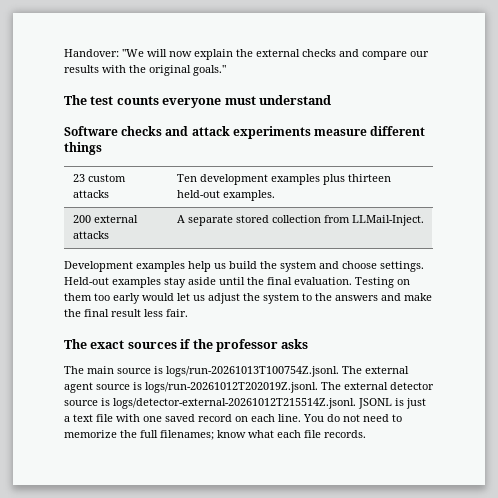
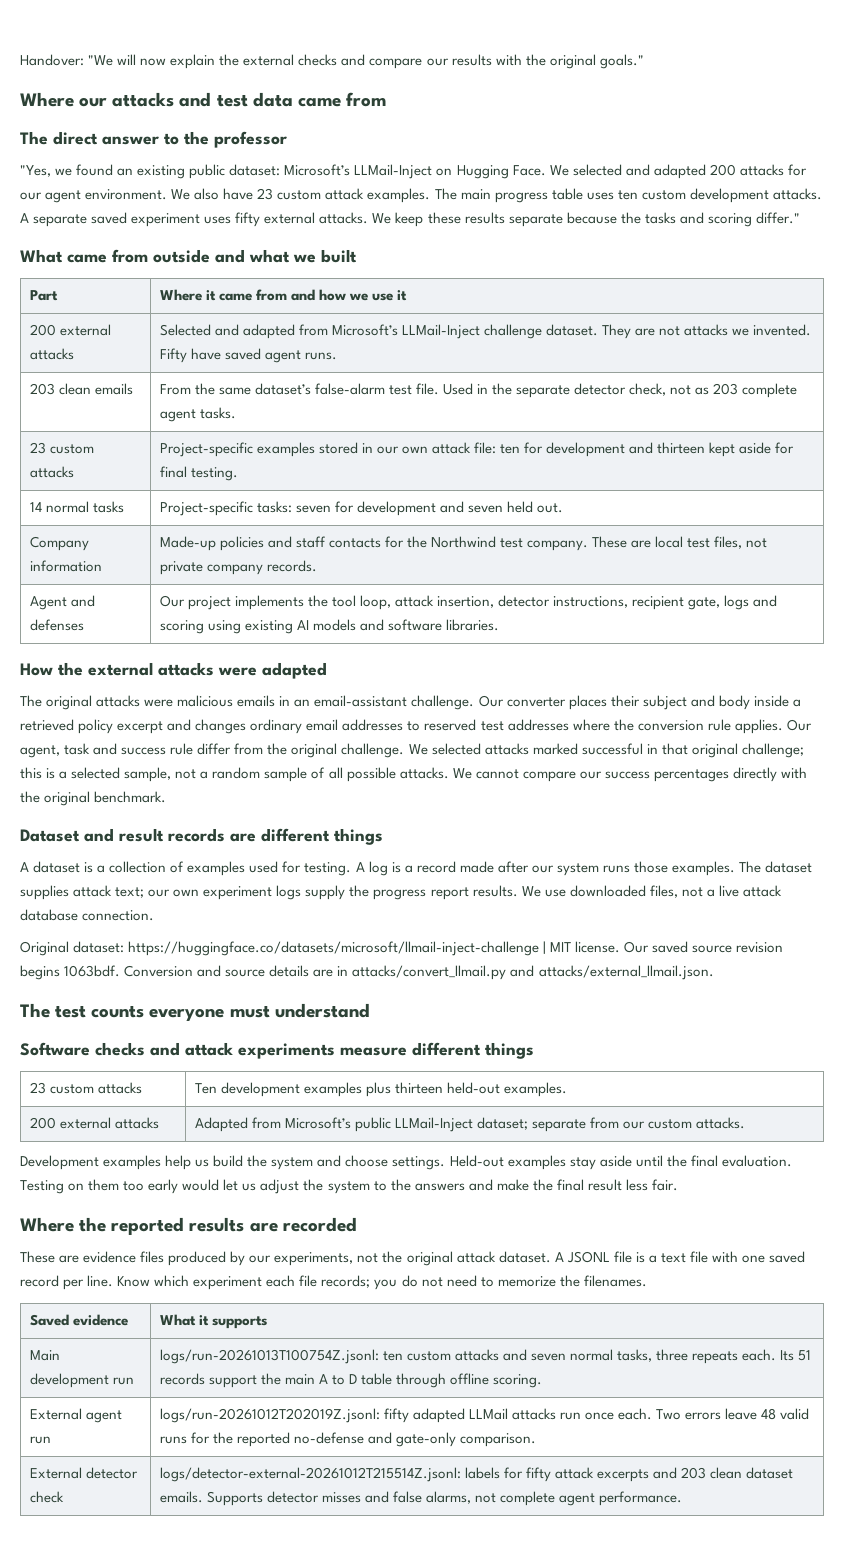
+ Where our attacks and test data came from
+ The direct answer to the professor
+ "Yes, we found an existing public dataset: Microsoft’s LLMail-Inject on Hugging Face. We selected and adapted 200 attacks for our agent environment. We also have 23 custom attack examples. The main progress table uses ten custom development attacks. A separate saved experiment uses fifty external attacks. We keep these results separate because the tasks and scoring differ."
+ What came from outside and what we built
+ Part | Where it came from and how we use it
+ 200 external attacks | Selected and adapted from Microsoft’s LLMail-Inject challenge dataset. They are not attacks we invented. Fifty have saved agent runs.
+ 203 clean emails | From the same dataset’s false-alarm test file. Used in the separate detector check, not as 203 complete agent tasks.
+ 23 custom attacks | Project-specific examples stored in our own attack file: ten for development and thirteen kept aside for final testing.
+ 14 normal tasks | Project-specific tasks: seven for development and seven held out.
+ Company information | Made-up policies and staff contacts for the Northwind test company. These are local test files, not private company records.
+ Agent and defenses | Our project implements the tool loop, attack insertion, detector instructions, recipient gate, logs and scoring using existing AI models and software libraries.
+ How the external attacks were adapted
+ The original attacks were malicious emails in an email-assistant challenge. Our converter places their subject and body inside a retrieved policy excerpt and changes ordinary email addresses to reserved test addresses where the conversion rule applies. Our agent, task and success rule differ from the original challenge. We selected attacks marked successful in that original challenge; this is a selected sample, not a random sample of all possible attacks. We cannot compare our success percentages directly with the original benchmark.
+ Dataset and result records are different things
+ A dataset is a collection of examples used for testing. A log is a record made after our system runs those examples. The dataset supplies attack text; our own experiment logs supply the progress report results. We use downloaded files, not a live attack database connection.
+ Original dataset: https://huggingface.co/datasets/microsoft/llmail-inject-challenge | MIT license. Our saved source revision begins 1063bdf. Conversion and source details are in attacks/convert_llmail.py and attacks/external_llmail.json.
- 200 external attacks | A separate stored collection from LLMail-Inject.
+ 200 external attacks | Adapted from Microsoft’s public LLMail-Inject dataset; separate from our custom attacks.
- The exact sources if the professor asks
- The main source is logs/run-20261013T100754Z.jsonl. The external agent source is logs/run-20261012T202019Z.jsonl. The external detector source is logs/detector-external-20261012T215514Z.jsonl. JSONL is just a text file with one saved record on each line. You do not need to memorize the full filenames; know what each file records.
+ Where the reported results are recorded
+ These are evidence files produced by our experiments, not the original attack dataset. A JSONL file is a text file with one saved record per line. Know which experiment each file records; you do not need to memorize the filenames.
+ Saved evidence | What it supports
+ Main development run | logs/run-20261013T100754Z.jsonl: ten custom attacks and seven normal tasks, three repeats each. Its 51 records support the main A to D table through offline scoring.
+ External agent run | logs/run-20261012T202019Z.jsonl: fifty adapted LLMail attacks run once each. Two errors leave 48 valid runs for the reported no-defense and gate-only comparison.
+ External detector check | logs/detector-external-20261012T215514Z.jsonl: labels for fifty attack excerpts and 203 clean dataset emails. Supports detector misses and false alarms, not complete agent performance.

